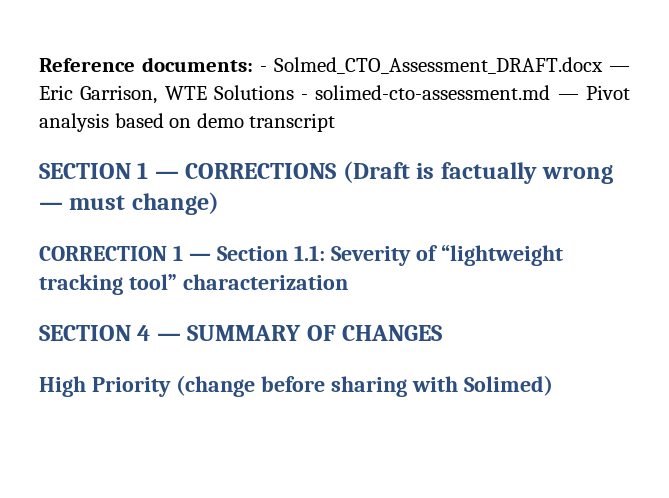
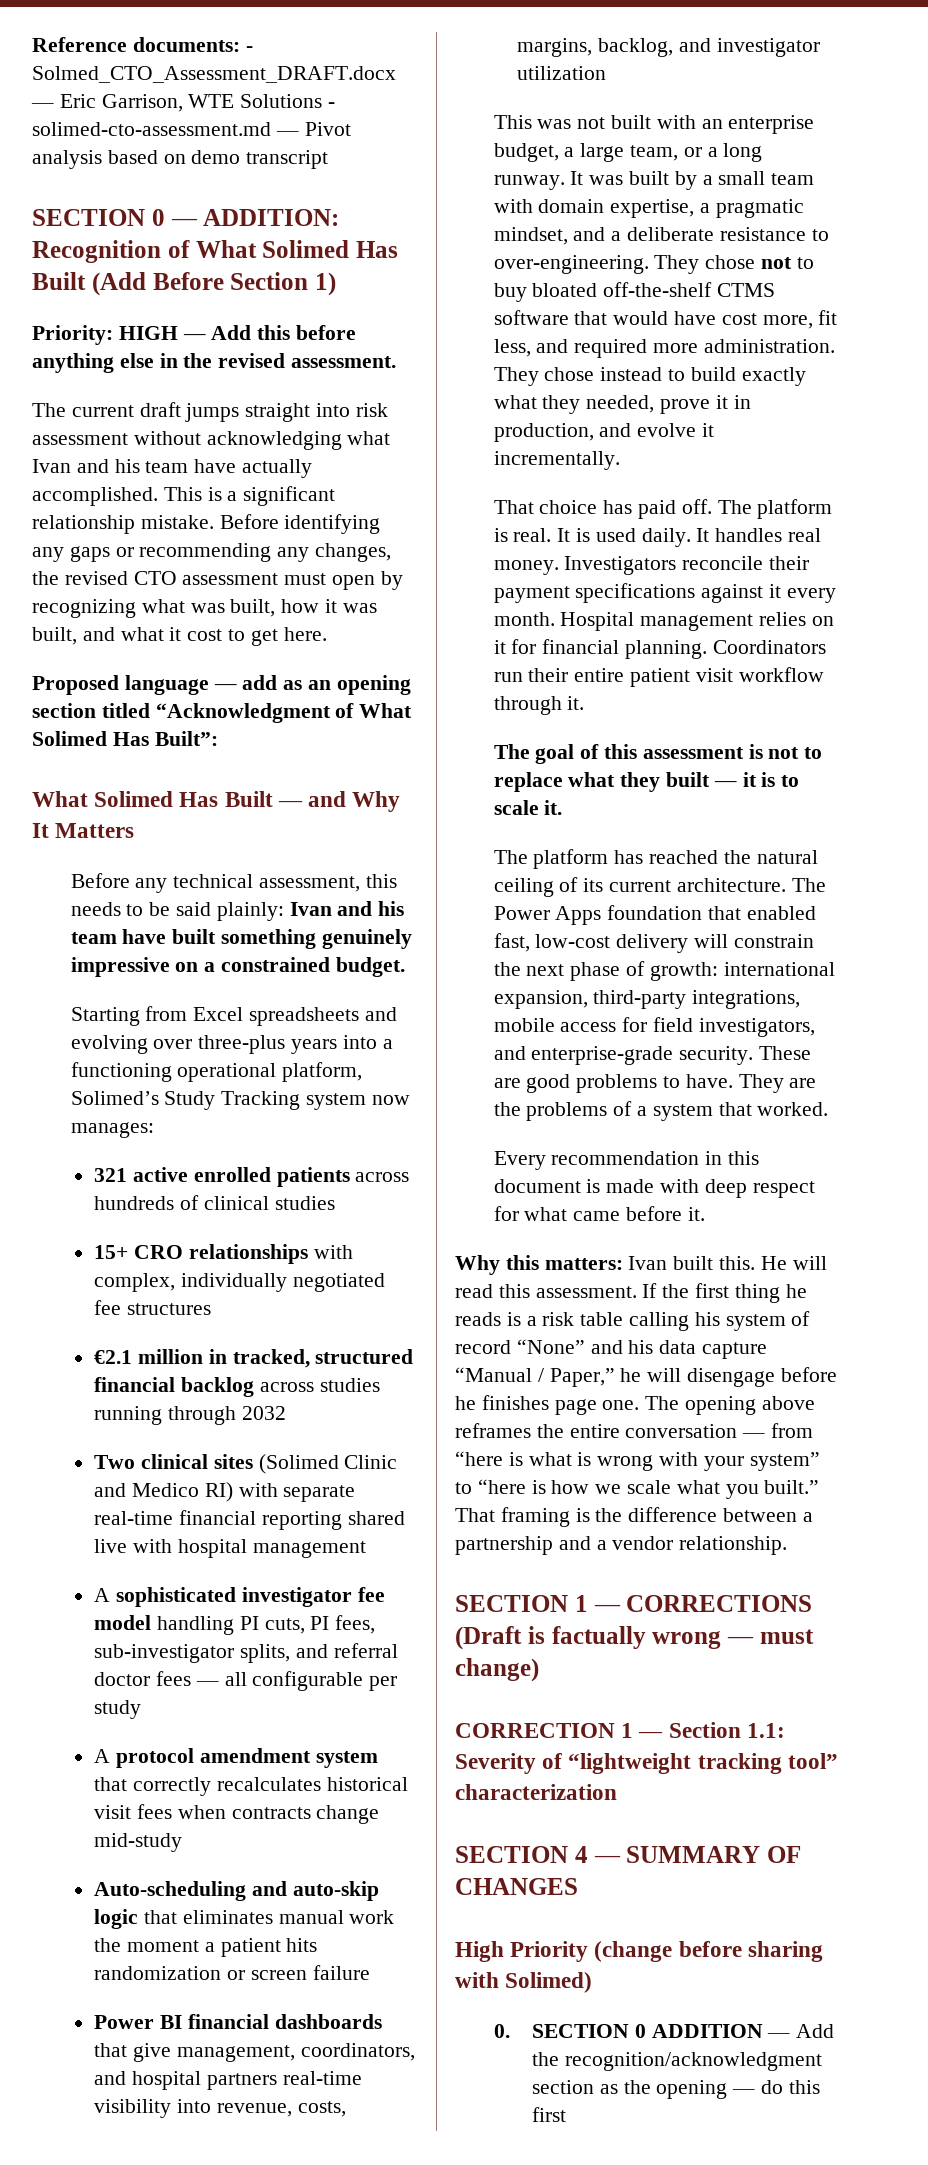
+ SECTION 0 — ADDITION: Recognition of What Solimed Has Built (Add Before Section 1)
+ Priority: HIGH — Add this before anything else in the revised assessment.
+ The current draft jumps straight into risk assessment without acknowledging what Ivan and his team have actually accomplished. This is a significant relationship mistake. Before identifying any gaps or recommending any changes, the revised CTO assessment must open by recognizing what was built, how it was built, and what it cost to get here.
+ Proposed language — add as an opening section titled “Acknowledgment of What Solimed Has Built”:
+ What Solimed Has Built — and Why It Matters
+ Before any technical assessment, this needs to be said plainly: Ivan and his team have built something genuinely impressive on a constrained budget.
+ Starting from Excel spreadsheets and evolving over three-plus years into a functioning operational platform, Solimed’s Study Tracking system now manages:
+ 321 active enrolled patients across hundreds of clinical studies
+ 15+ CRO relationships with complex, individually negotiated fee structures
+ €2.1 million in tracked, structured financial backlog across studies running through 2032
+ Two clinical sites (Solimed Clinic and Medico RI) with separate real-time financial reporting shared live with hospital management
+ A sophisticated investigator fee model handling PI cuts, PI fees, sub-investigator splits, and referral doctor fees — all configurable per study
+ A protocol amendment system that correctly recalculates historical visit fees when contracts change mid-study
+ Auto-scheduling and auto-skip logic that eliminates manual work the moment a patient hits randomization or screen failure
+ Power BI financial dashboards that give management, coordinators, and hospital partners real-time visibility into revenue, costs, margins, backlog, and investigator utilization
+ This was not built with an enterprise budget, a large team, or a long runway. It was built by a small team with domain expertise, a pragmatic mindset, and a deliberate resistance to over-engineering. They chose not to buy bloated off-the-shelf CTMS software that would have cost more, fit less, and required more administration. They chose instead to build exactly what they needed, prove it in production, and evolve it incrementally.
+ That choice has paid off. The platform is real. It is used daily. It handles real money. Investigators reconcile their payment specifications against it every month. Hospital management relies on it for financial planning. Coordinators run their entire patient visit workflow through it.
+ The goal of this assessment is not to replace what they built — it is to scale it.
+ The platform has reached the natural ceiling of its current architecture. The Power Apps foundation that enabled fast, low-cost delivery will constrain the next phase of growth: international expansion, third-party integrations, mobile access for field investigators, and enterprise-grade security. These are good problems to have. They are the problems of a system that worked.
+ Every recommendation in this document is made with deep respect for what came before it.
+ Why this matters: Ivan built this. He will read this assessment. If the first thing he reads is a risk table calling his system of record “None” and his data capture “Manual / Paper,” he will disengage before he finishes page one. The opening above reframes the entire conversation — from “here is what is wrong with your system” to “here is how we scale what you built.” That framing is the difference between a partnership and a vendor relationship.
+ 0. SECTION 0 ADDITION — Add the recognition/acknowledgment section as the opening — do this first

